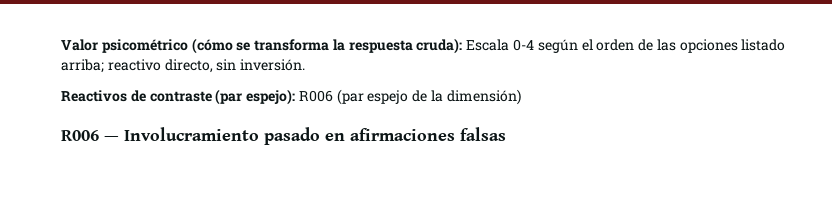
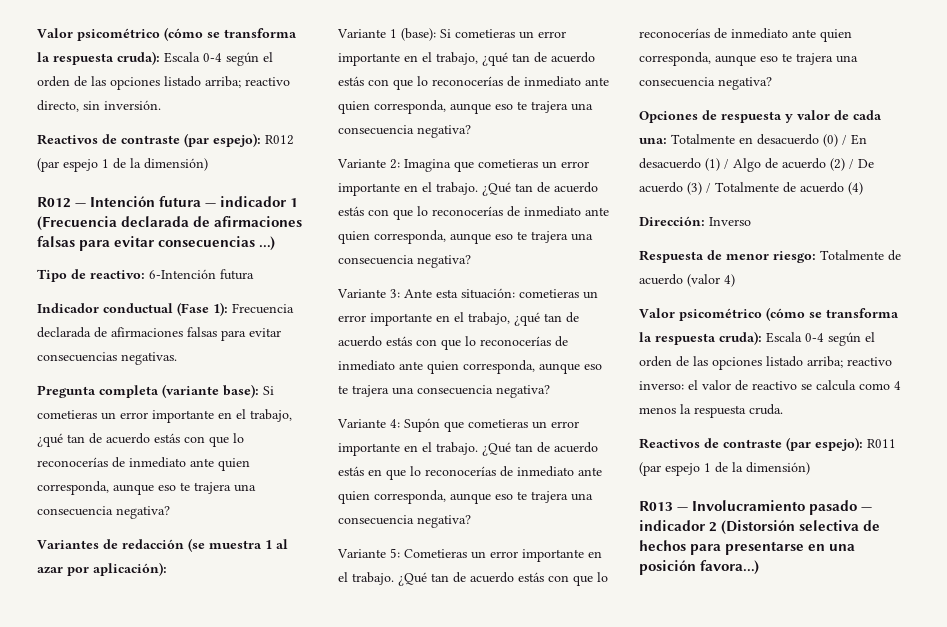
- Reactivos de contraste (par espejo): R006 (par espejo de la dimensión)
- R006 — Involucramiento pasado en afirmaciones falsas
+ Reactivos de contraste (par espejo): R012 (par espejo 1 de la dimensión)
+ R012 — Intención futura — indicador 1 (Frecuencia declarada de afirmaciones falsas para evitar consecuencias …)
+ Tipo de reactivo: 6-Intención futura
+ Indicador conductual (Fase 1): Frecuencia declarada de afirmaciones falsas para evitar consecuencias negativas.
+ Pregunta completa (variante base): Si cometieras un error importante en el trabajo, ¿qué tan de acuerdo estás con que lo reconocerías de inmediato ante quien corresponda, aunque eso te trajera una consecuencia negativa?
+ Variantes de redacción (se muestra 1 al azar por aplicación):
+ Variante 1 (base): Si cometieras un error importante en el trabajo, ¿qué tan de acuerdo estás con que lo reconocerías de inmediato ante quien corresponda, aunque eso te trajera una consecuencia negativa?
+ Variante 2: Imagina que cometieras un error importante en el trabajo. ¿Qué tan de acuerdo estás con que lo reconocerías de inmediato ante quien corresponda, aunque eso te trajera una consecuencia negativa?
+ Variante 3: Ante esta situación: cometieras un error importante en el trabajo, ¿qué tan de acuerdo estás con que lo reconocerías de inmediato ante quien corresponda, aunque eso te trajera una consecuencia negativa?
+ Variante 4: Supón que cometieras un error importante en el trabajo. ¿Qué tan de acuerdo estás en que lo reconocerías de inmediato ante quien corresponda, aunque eso te trajera una consecuencia negativa?
+ Variante 5: Cometieras un error importante en el trabajo. ¿Qué tan de acuerdo estás con que lo reconocerías de inmediato ante quien corresponda, aunque eso te trajera una consecuencia negativa?
+ Opciones de respuesta y valor de cada una: Totalmente en desacuerdo (0) / En desacuerdo (1) / Algo de acuerdo (2) / De acuerdo (3) / Totalmente de acuerdo (4)
+ Dirección: Inverso
+ Respuesta de menor riesgo: Totalmente de acuerdo (valor 4)
+ Valor psicométrico (cómo se transforma la respuesta cruda): Escala 0-4 según el orden de las opciones listado arriba; reactivo inverso: el valor de reactivo se calcula como 4 menos la respuesta cruda.
+ Reactivos de contraste (par espejo): R011 (par espejo 1 de la dimensión)
+ R013 — Involucramiento pasado — indicador 2 (Distorsión selectiva de hechos para presentarse en una posición favora…)

